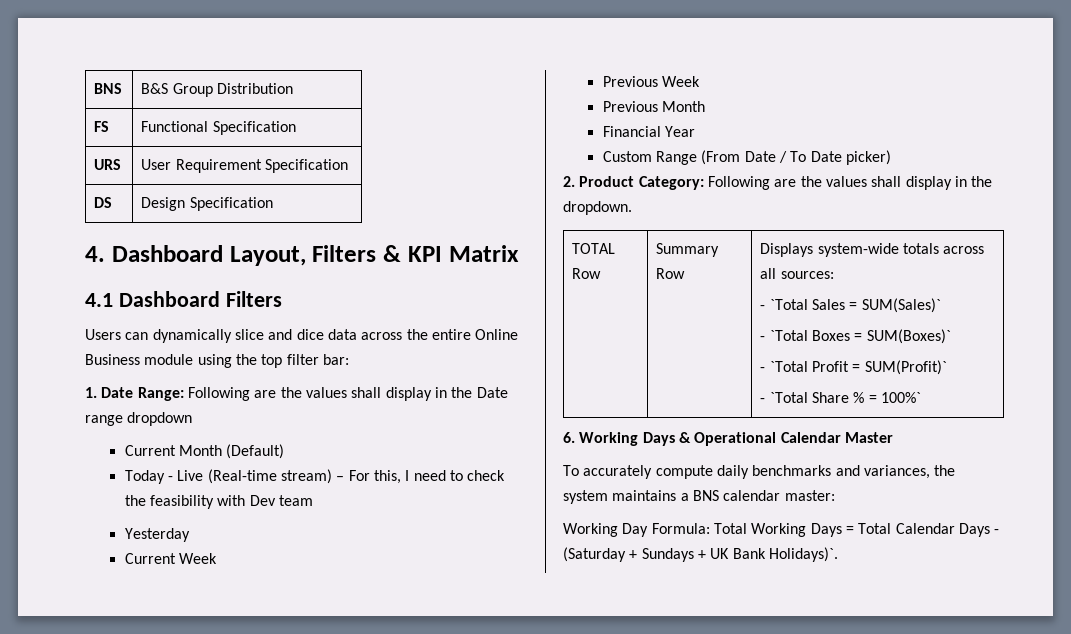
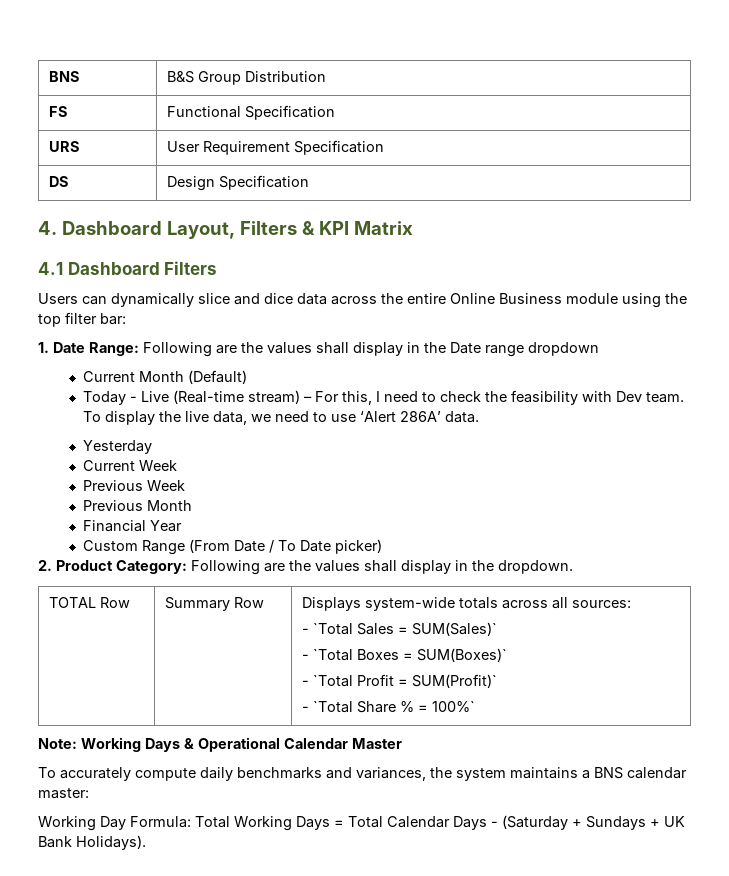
- Today - Live (Real-time stream) – For this, I need to check the feasibility with Dev team
+ Today - Live (Real-time stream) – For this, I need to check the feasibility with Dev team. To display the live data, we need to use ‘Alert 286A’ data.
- 6. Working Days & Operational Calendar Master
+ Note: Working Days & Operational Calendar Master
- Working Day Formula: Total Working Days = Total Calendar Days - (Saturday + Sundays + UK Bank Holidays)`.
+ Working Day Formula: Total Working Days = Total Calendar Days - (Saturday + Sundays + UK Bank Holidays).

